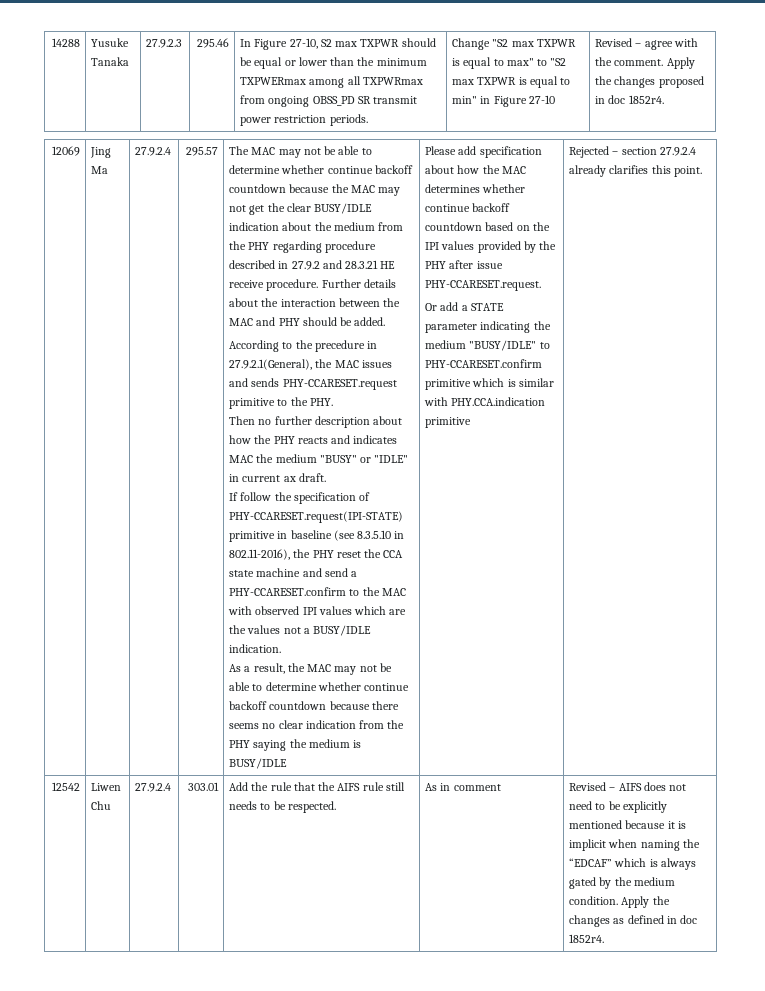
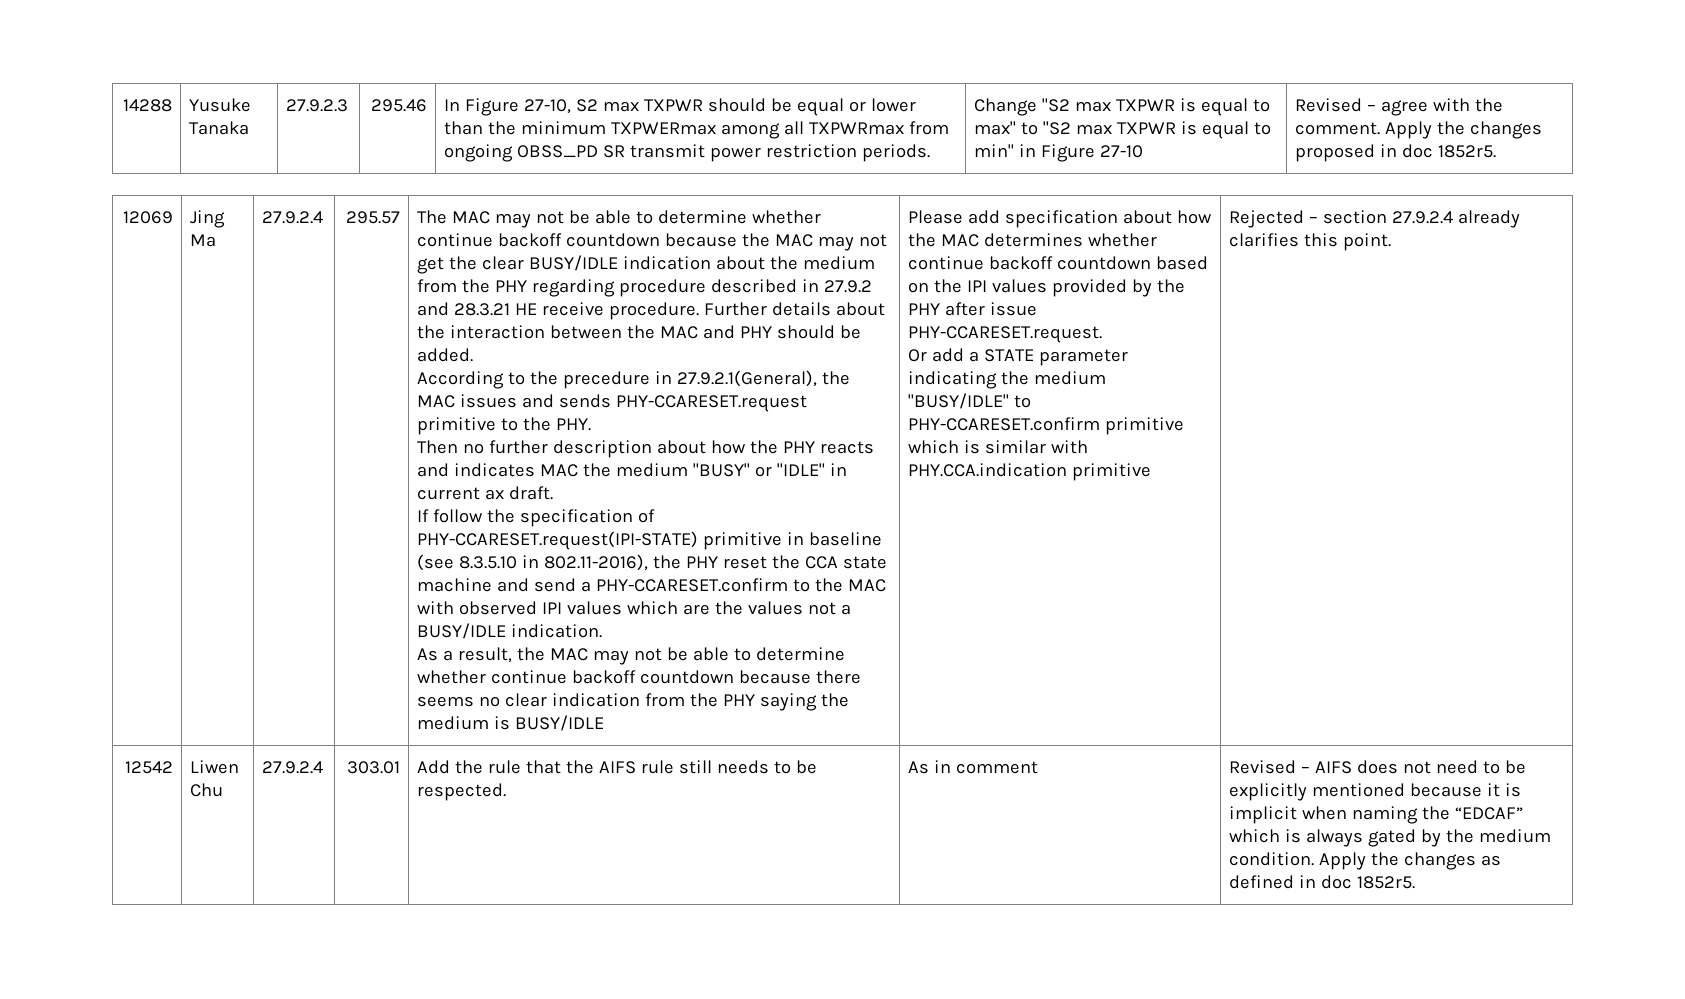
- Apply the changes proposed in doc 1852r4.
+ Apply the changes proposed in doc 1852r5.
- Apply the changes as defined in doc 1852r4.
+ Apply the changes as defined in doc 1852r5.

